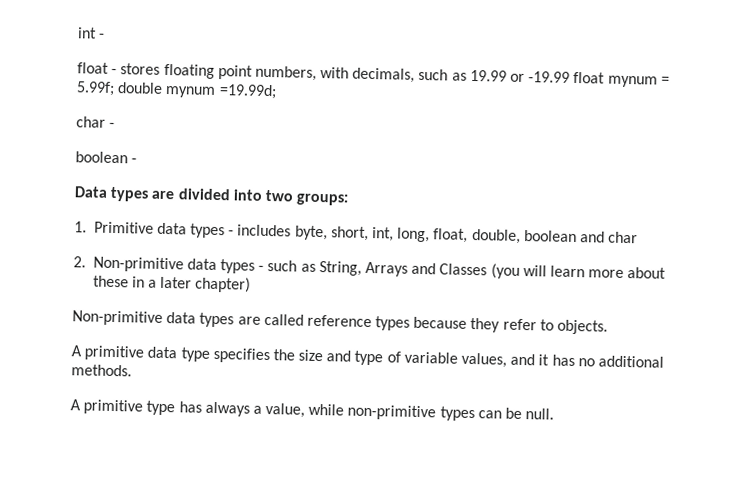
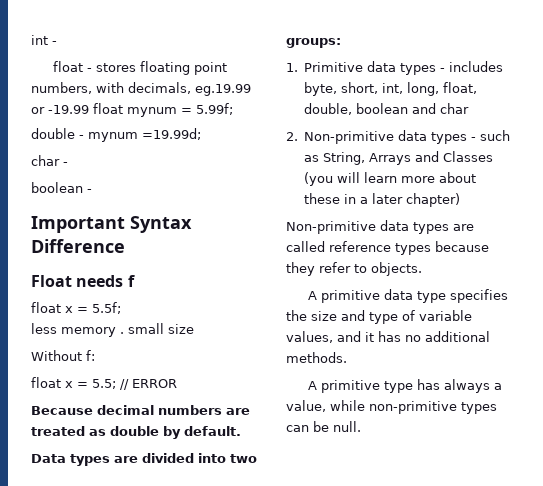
- float - stores floating point numbers, with decimals, such as 19.99 or -19.99 float mynum = 5.99f; double mynum =19.99d;
+ float - stores floating point numbers, with decimals, eg.19.99 or -19.99 float mynum = 5.99f;
+ double - mynum =19.99d;
+ Important Syntax Difference
+ Float needs f
+ float x = 5.5f;
+ less memory . small size
+ Without f:
+ float x = 5.5; // ERROR
+ Because decimal numbers are treated as double by default.

